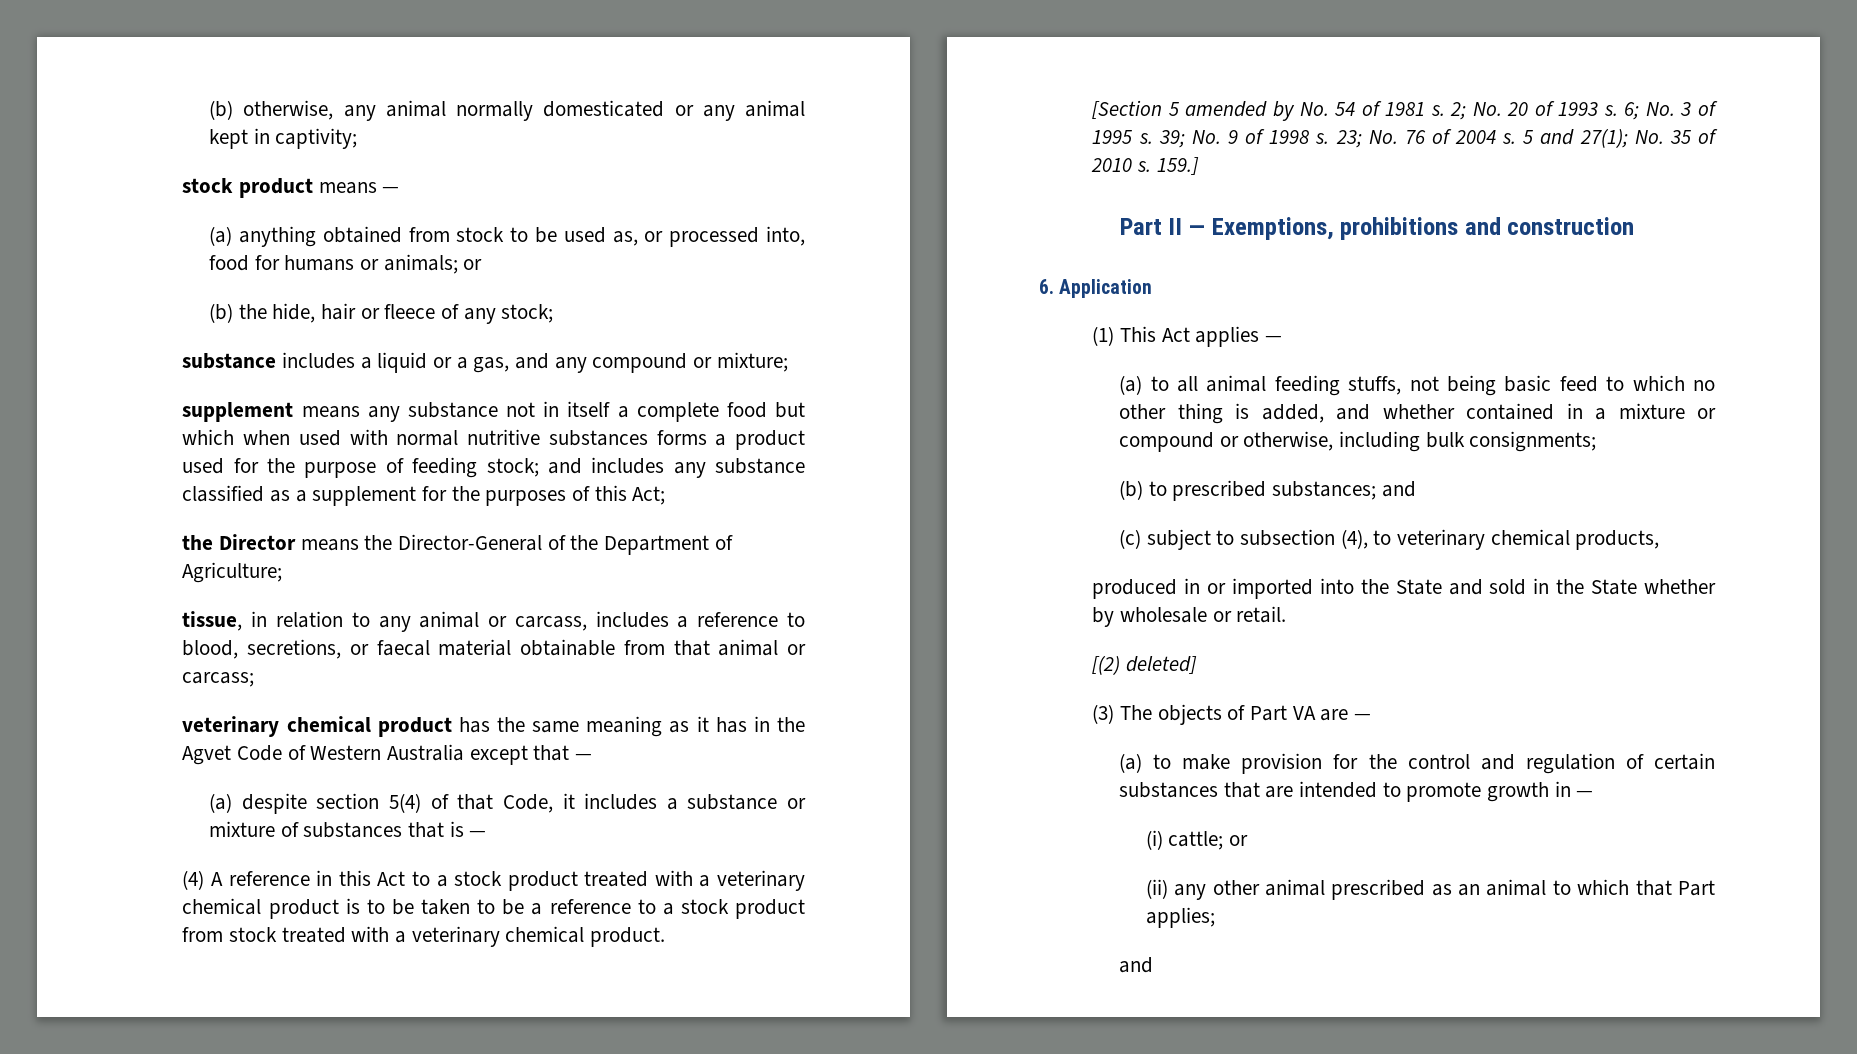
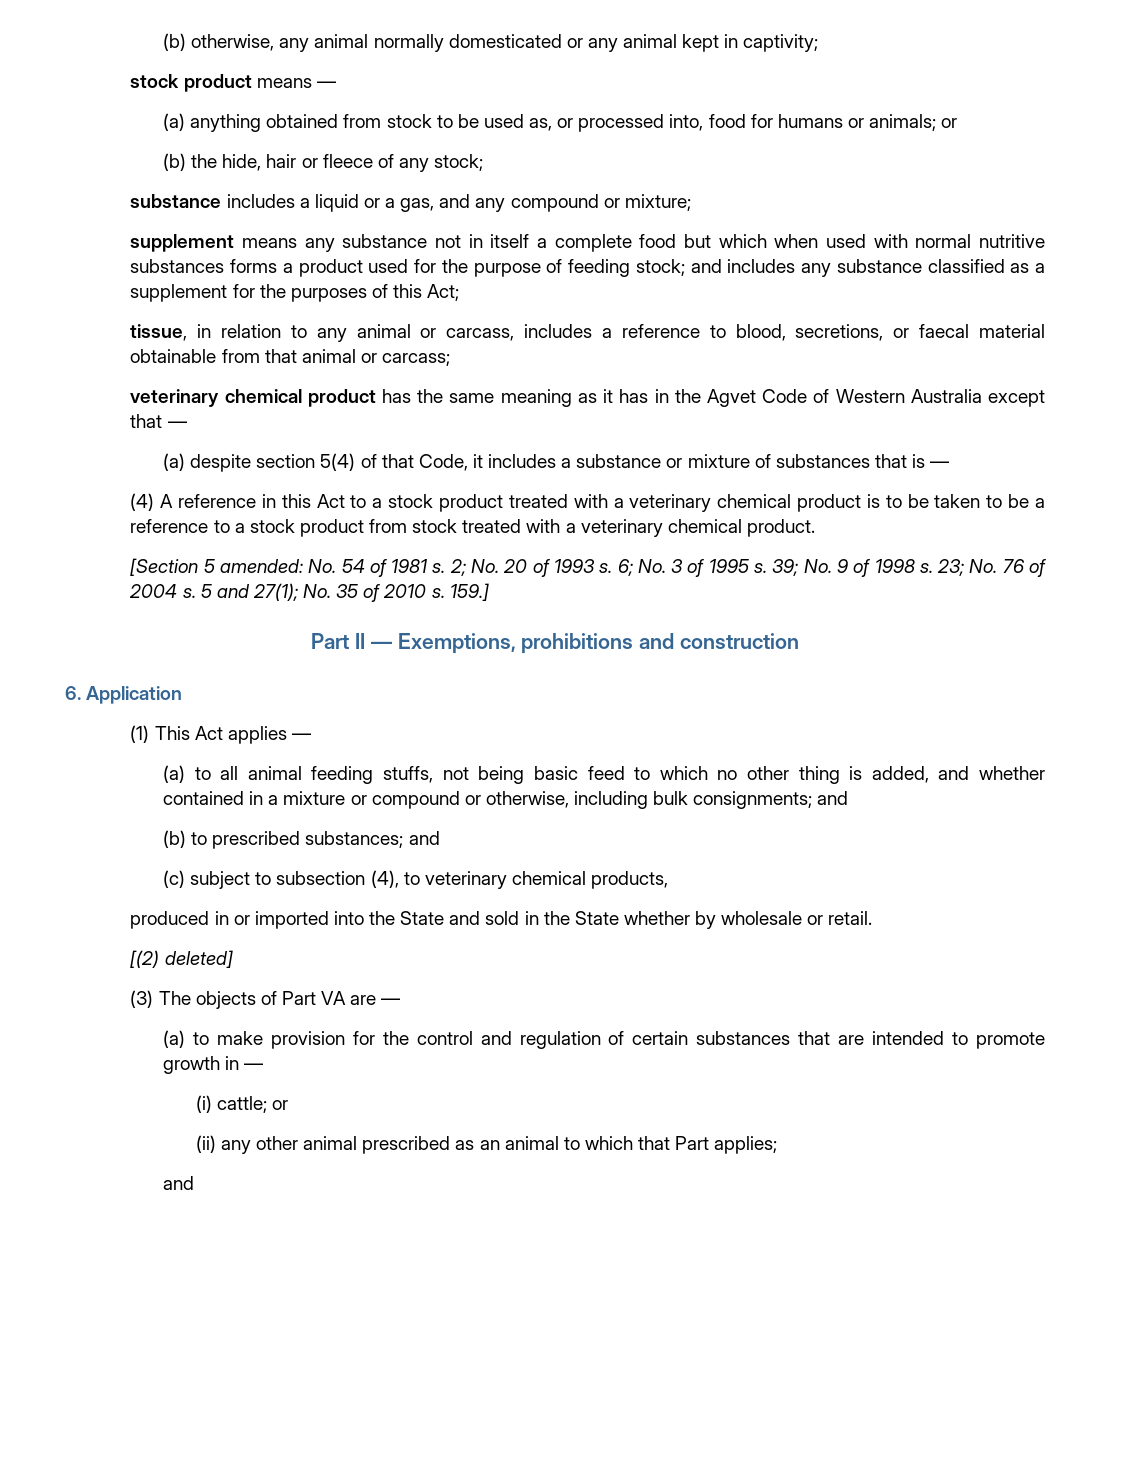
- the Director means the Director-General of the Department of Agriculture;
- [Section 5 amended by No. 54 of 1981 s.
+ [Section 5 amended: No. 54 of 1981 s.
- (a) to all animal feeding stuffs, not being basic feed to which no other thing is added, and whether contained in a mixture or compound or otherwise, including bulk consignments;
+ (a) to all animal feeding stuffs, not being basic feed to which no other thing is added, and whether contained in a mixture or compound or otherwise, including bulk consignments; and

